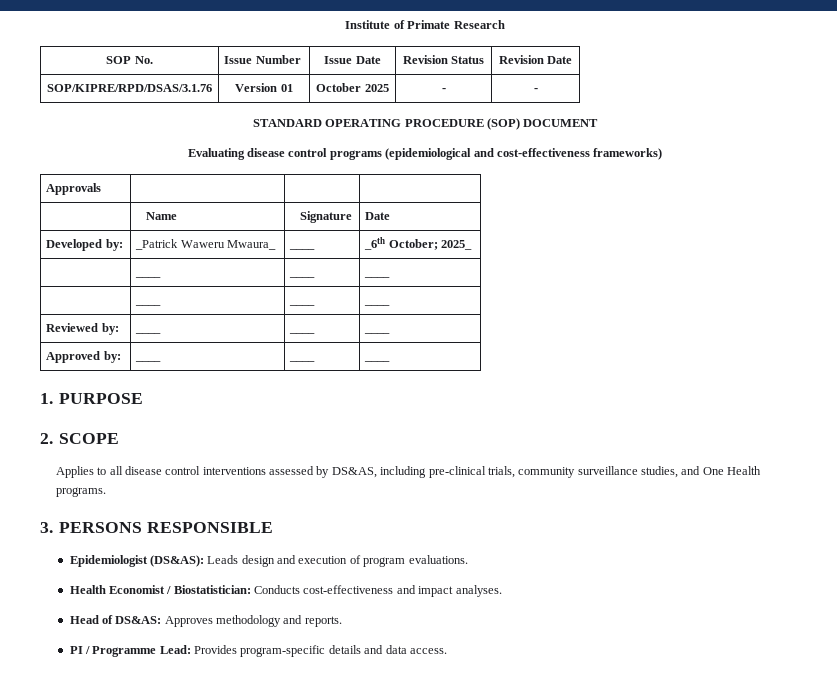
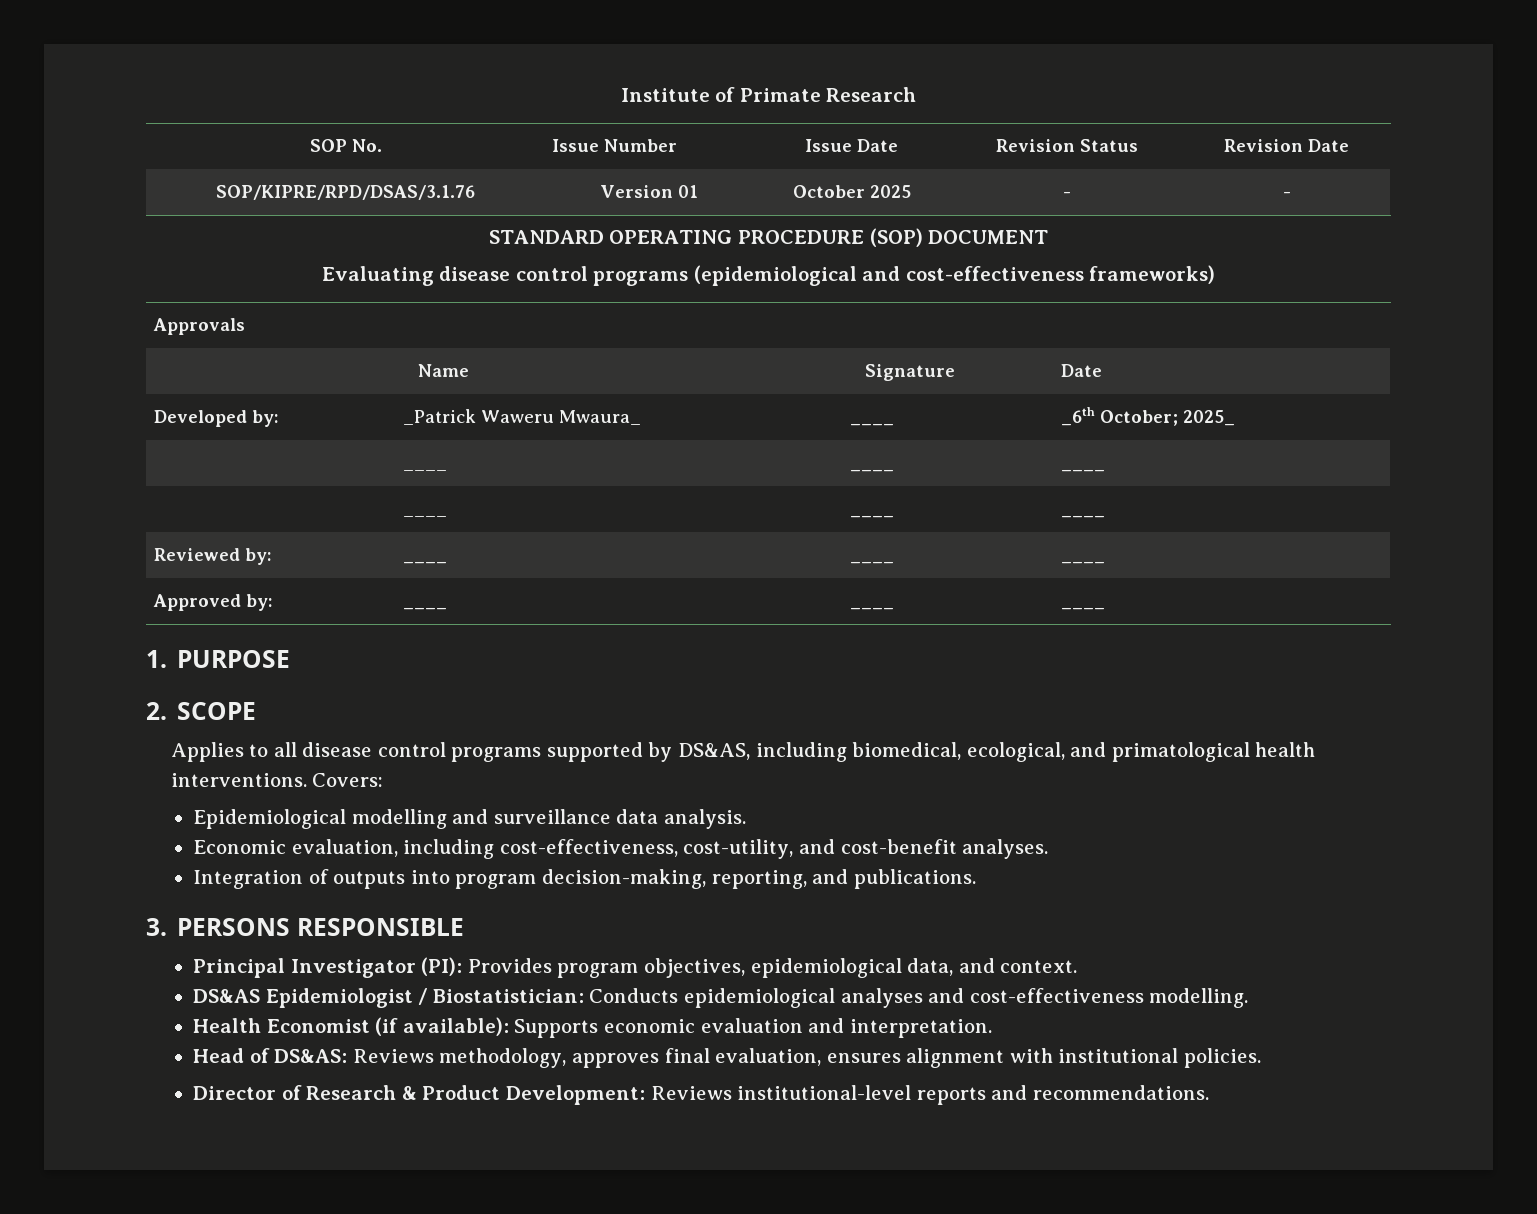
- Applies to all disease control interventions assessed by DS&AS, including pre-clinical trials, community surveillance studies, and One Health programs.
+ Applies to all disease control programs supported by DS&AS, including biomedical, ecological, and primatological health interventions. Covers:
+ Epidemiological modelling and surveillance data analysis.
+ Economic evaluation, including cost-effectiveness, cost-utility, and cost-benefit analyses.
+ Integration of outputs into program decision-making, reporting, and publications.
  3. PERSONS RESPONSIBLE
- Epidemiologist (DS&AS): Leads design and execution of program evaluations.
- Health Economist / Biostatistician: Conducts cost-effectiveness and impact analyses.
- Head of DS&AS: Approves methodology and reports.
- PI / Programme Lead: Provides program-specific details and data access.
+ Principal Investigator (PI): Provides program objectives, epidemiological data, and context.
+ DS&AS Epidemiologist / Biostatistician: Conducts epidemiological analyses and cost-effectiveness modelling.
+ Health Economist (if available): Supports economic evaluation and interpretation.
+ Head of DS&AS: Reviews methodology, approves final evaluation, ensures alignment with institutional policies.
+ Director of Research & Product Development: Reviews institutional-level reports and recommendations.

